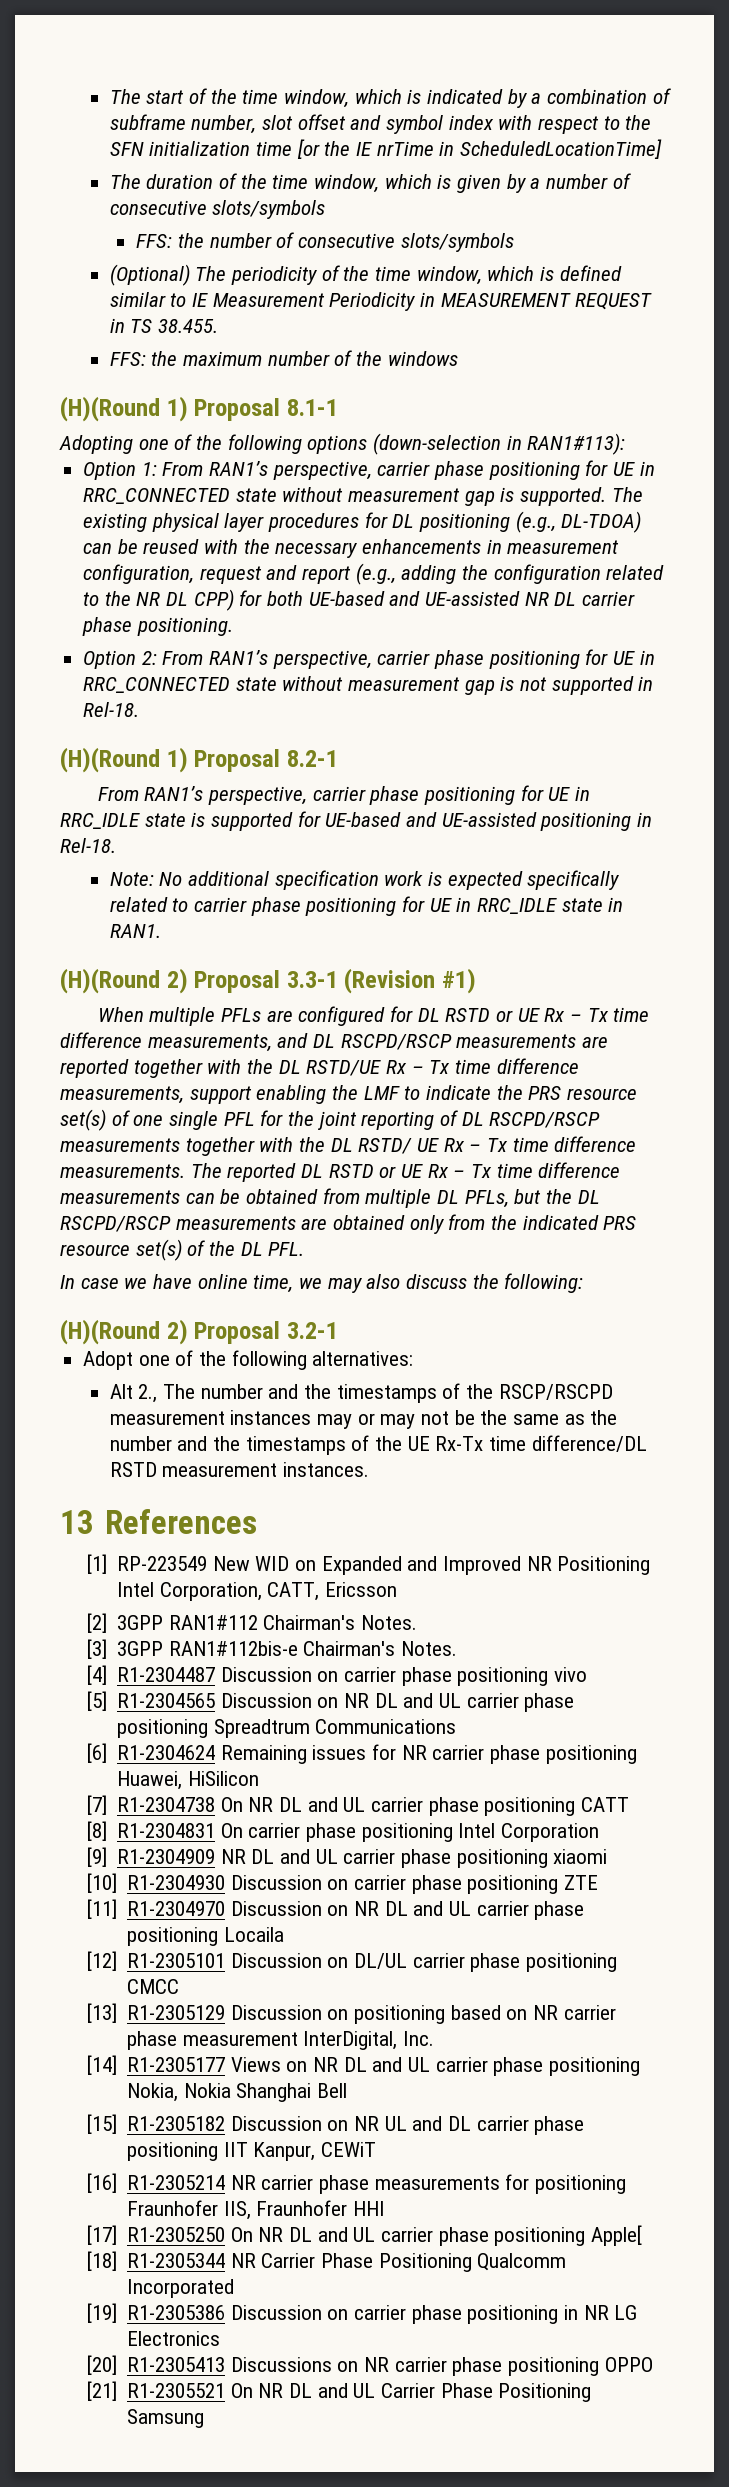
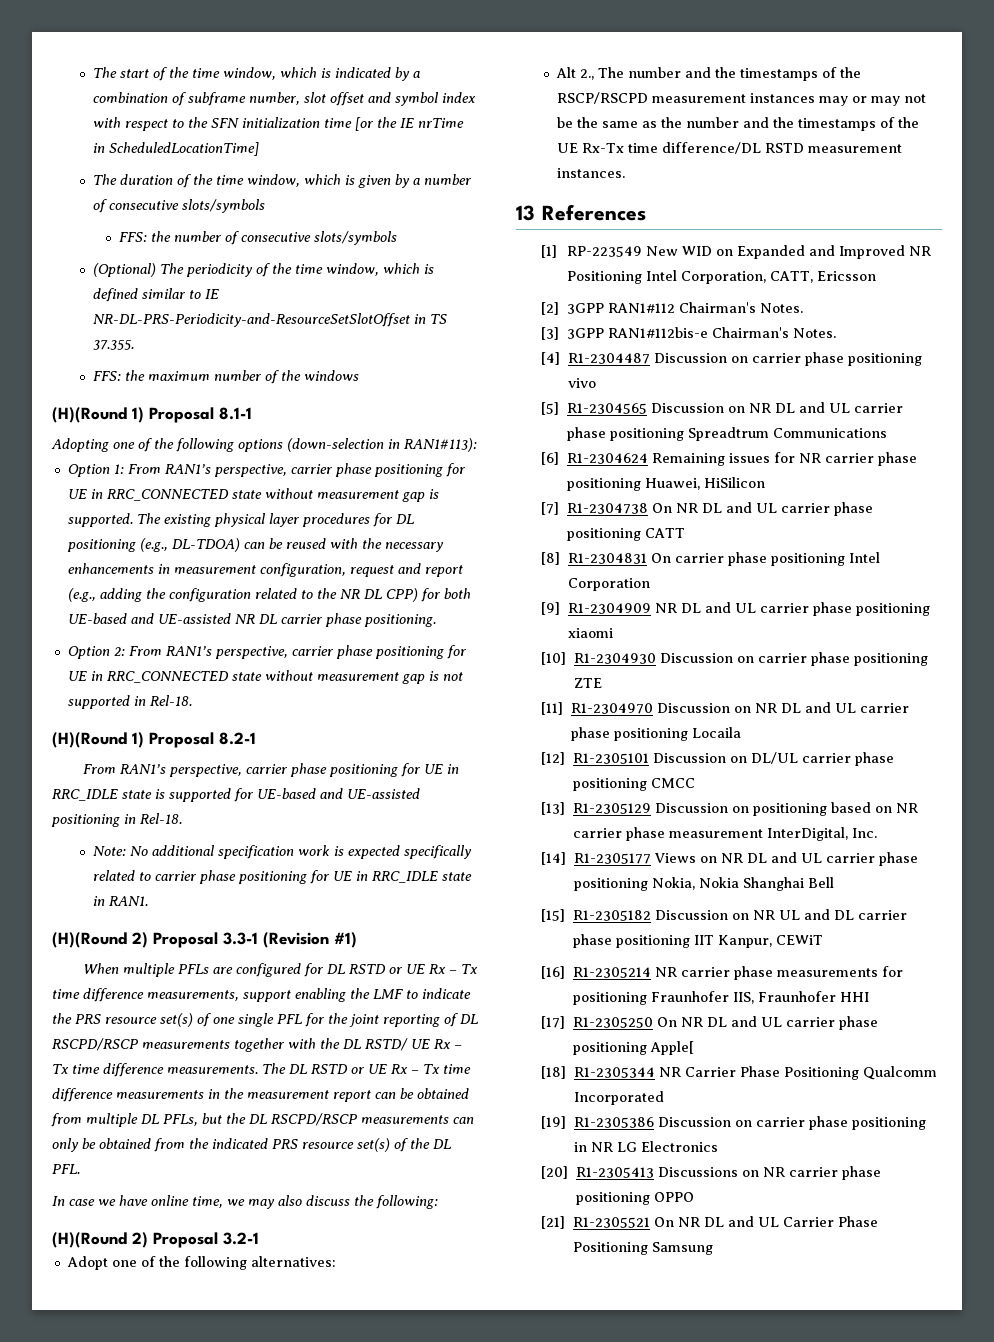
- (Optional) The periodicity of the time window, which is defined similar to IE Measurement Periodicity in MEASUREMENT REQUEST in TS 38.455.
+ (Optional) The periodicity of the time window, which is defined similar to IE NR-DL-PRS-Periodicity-and-ResourceSetSlotOffset in TS 37.355.
- When multiple PFLs are configured for DL RSTD or UE Rx – Tx time difference measurements, and DL RSCPD/RSCP measurements are reported together with the DL RSTD/UE Rx – Tx time difference measurements, support enabling the LMF to indicate the PRS resource set(s) of one single PFL for the joint reporting of DL RSCPD/RSCP measurements together with the DL RSTD/ UE Rx – Tx time difference measurements.
+ When multiple PFLs are configured for DL RSTD or UE Rx – Tx time difference measurements, support enabling the LMF to indicate the PRS resource set(s) of one single PFL for the joint reporting of DL RSCPD/RSCP measurements together with the DL RSTD/ UE Rx – Tx time difference measurements.
- The reported DL RSTD or UE Rx – Tx time difference measurements can be obtained from multiple DL PFLs, but the DL RSCPD/RSCP measurements are obtained only from the indicated PRS resource set(s) of the DL PFL.
+ The DL RSTD or UE Rx – Tx time difference measurements in the measurement report can be obtained from multiple DL PFLs, but the DL RSCPD/RSCP measurements can only be obtained from the indicated PRS resource set(s) of the DL PFL.

